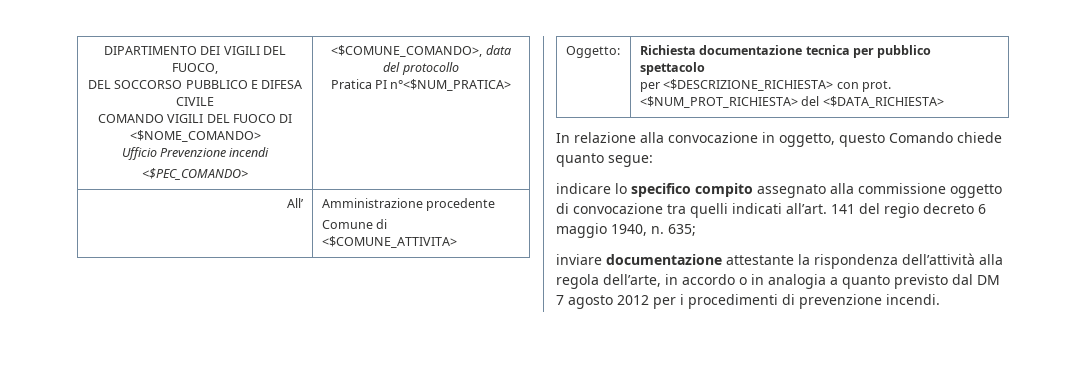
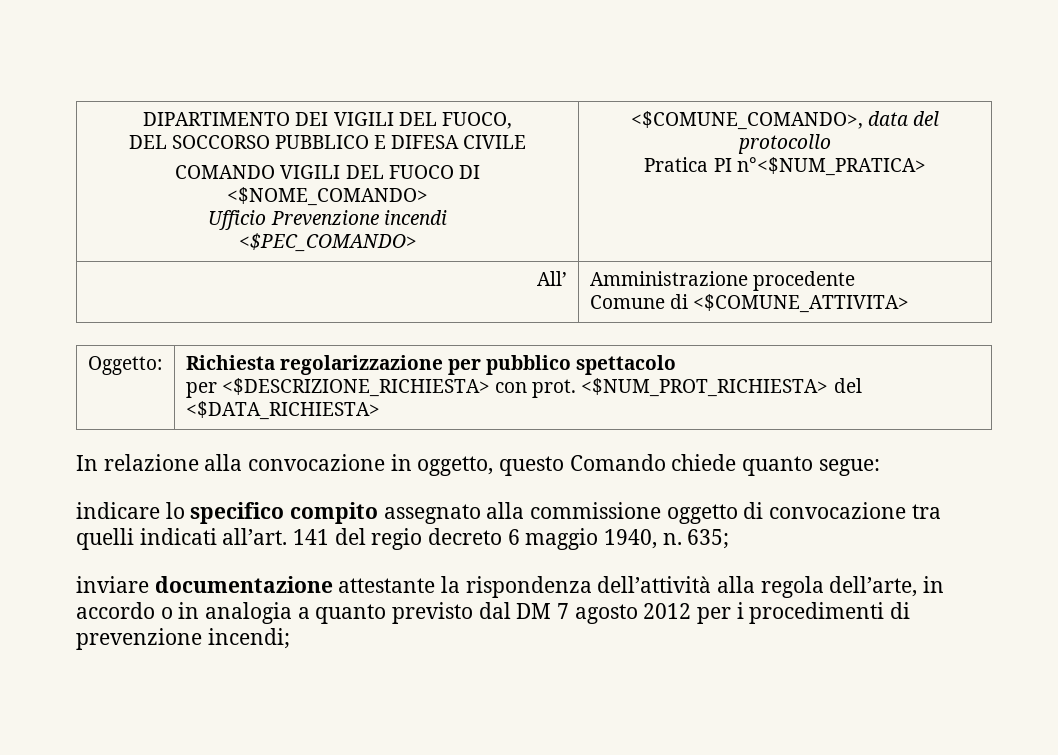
- Oggetto: | Richiesta documentazione tecnica per pubblico spettacolo
+ Oggetto: | Richiesta regolarizzazione per pubblico spettacolo
- inviare documentazione attestante la rispondenza dell’attività alla regola dell’arte, in accordo o in analogia a quanto previsto dal DM 7 agosto 2012 per i procedimenti di prevenzione incendi.
+ inviare documentazione attestante la rispondenza dell’attività alla regola dell’arte, in accordo o in analogia a quanto previsto dal DM 7 agosto 2012 per i procedimenti di prevenzione incendi;

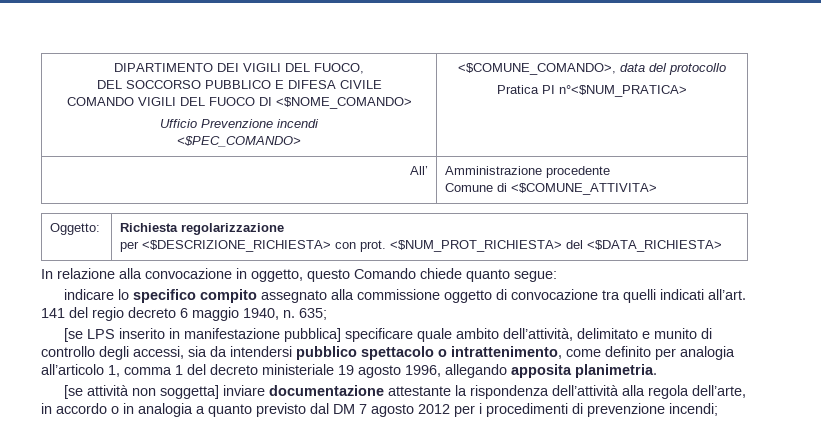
- Oggetto: | Richiesta regolarizzazione per pubblico spettacolo
+ Oggetto: | Richiesta regolarizzazione
- inviare documentazione attestante la rispondenza dell’attività alla regola dell’arte, in accordo o in analogia a quanto previsto dal DM 7 agosto 2012 per i procedimenti di prevenzione incendi;
+ [se LPS inserito in manifestazione pubblica] specificare quale ambito dell’attività, delimitato e munito di controllo degli accessi, sia da intendersi pubblico spettacolo o intrattenimento, come definito per analogia all’articolo 1, comma 1 del decreto ministeriale 19 agosto 1996, allegando apposita planimetria.
+ [se attività non soggetta] inviare documentazione attestante la rispondenza dell’attività alla regola dell’arte, in accordo o in analogia a quanto previsto dal DM 7 agosto 2012 per i procedimenti di prevenzione incendi;

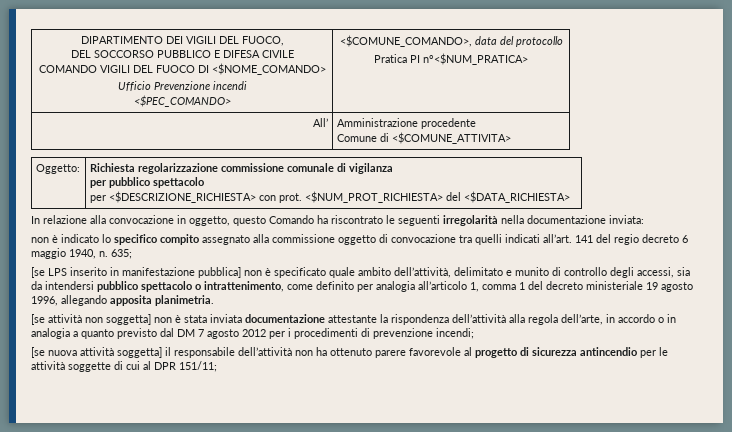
- Oggetto: | Richiesta regolarizzazione
+ Oggetto: | Richiesta regolarizzazione commissione comunale di vigilanza
+ per pubblico spettacolo
- In relazione alla convocazione in oggetto, questo Comando chiede quanto segue:
- indicare lo specifico compito assegnato alla commissione oggetto di convocazione tra quelli indicati all’art.
+ In relazione alla convocazione in oggetto, questo Comando ha riscontrato le seguenti irregolarità nella documentazione inviata:
+ non è indicato lo specifico compito assegnato alla commissione oggetto di convocazione tra quelli indicati all’art.
- [se LPS inserito in manifestazione pubblica] specificare quale ambito dell’attività, delimitato e munito di controllo degli accessi, sia da intendersi pubblico spettacolo o intrattenimento, come definito per analogia all’articolo 1, comma 1 del decreto ministeriale 19 agosto 1996, allegando apposita planimetria.
+ [se LPS inserito in manifestazione pubblica] non è specificato quale ambito dell’attività, delimitato e munito di controllo degli accessi, sia da intendersi pubblico spettacolo o intrattenimento, come definito per analogia all’articolo 1, comma 1 del decreto ministeriale 19 agosto 1996, allegando apposita planimetria.
- [se attività non soggetta] inviare documentazione attestante la rispondenza dell’attività alla regola dell’arte, in accordo o in analogia a quanto previsto dal DM 7 agosto 2012 per i procedimenti di prevenzione incendi;
+ [se attività non soggetta] non è stata inviata documentazione attestante la rispondenza dell’attività alla regola dell’arte, in accordo o in analogia a quanto previsto dal DM 7 agosto 2012 per i procedimenti di prevenzione incendi;
+ [se nuova attività soggetta] il responsabile dell’attività non ha ottenuto parere favorevole al progetto di sicurezza antincendio per le attività soggette di cui al DPR 151/11;

